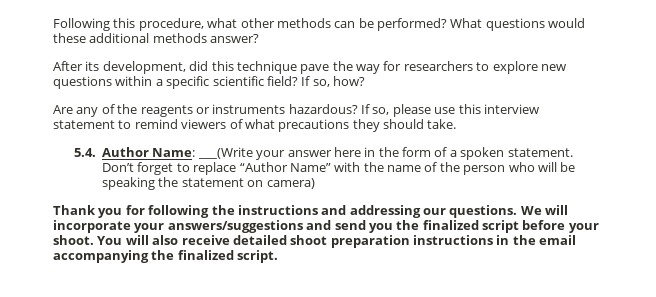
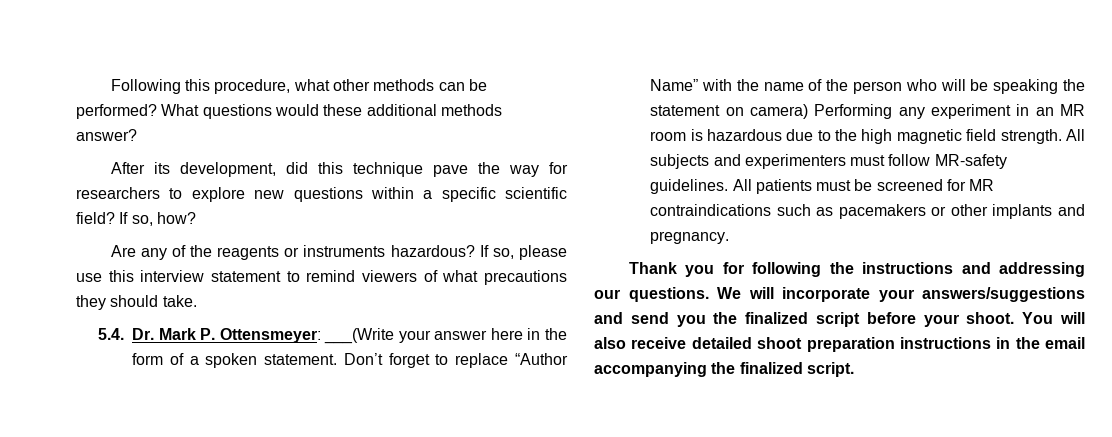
- 5.4. Author Name: ___(Write your answer here in the form of a spoken statement.
+ 5.4. Dr. Mark P. Ottensmeyer: ___(Write your answer here in the form of a spoken statement.
- Don’t forget to replace “Author Name” with the name of the person who will be speaking the statement on camera)
+ Don’t forget to replace “Author Name” with the name of the person who will be speaking the statement on camera) Performing any experiment in an MR room is hazardous due to the high magnetic field strength. All subjects and experimenters must follow MR-safety guidelines. All patients must be screened for MR contraindications such as pacemakers or other implants and pregnancy.

